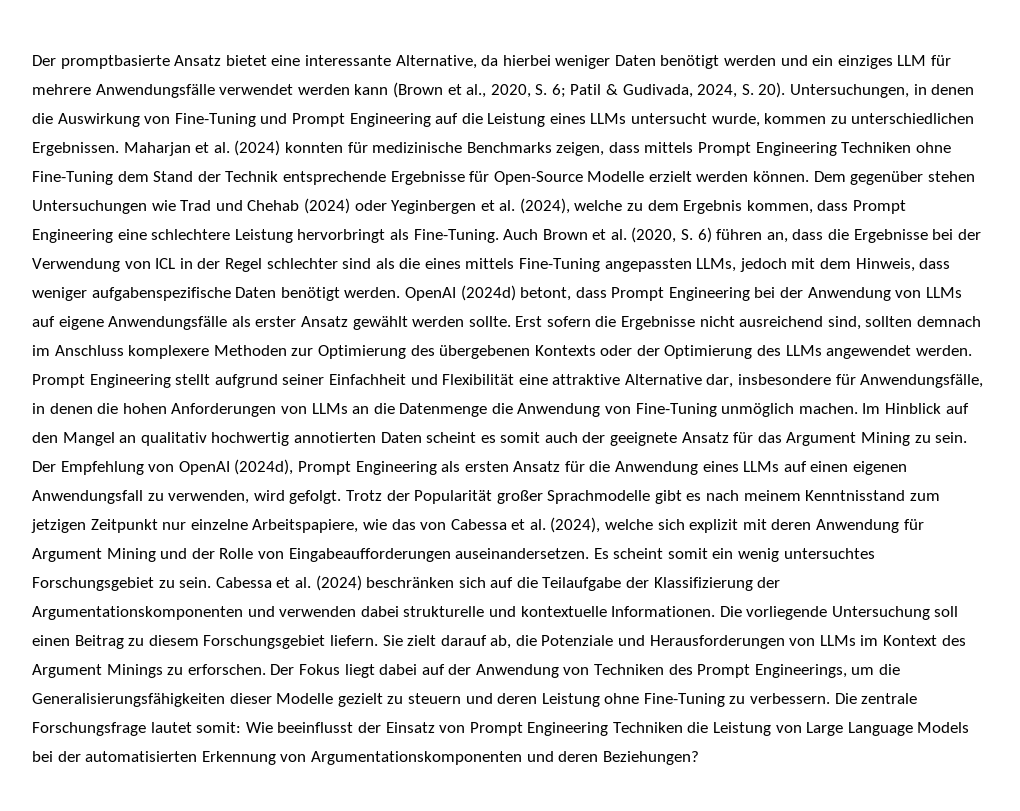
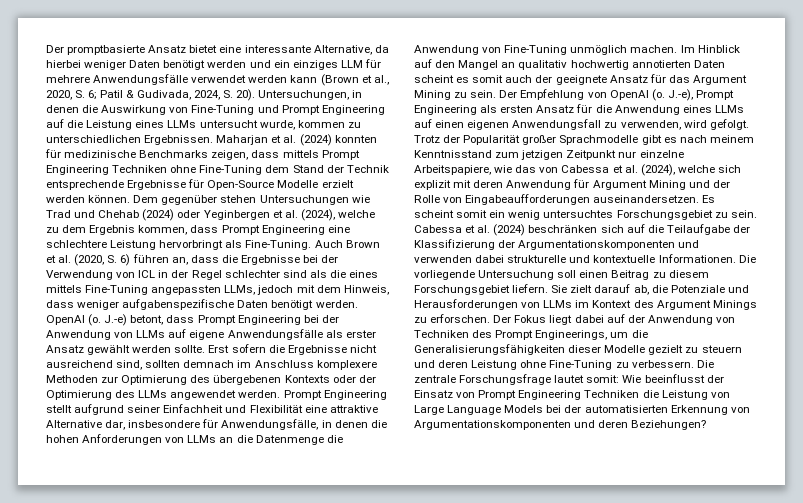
- OpenAI (2024d) betont, dass Prompt Engineering bei der Anwendung von LLMs auf eigene Anwendungsfälle als erster Ansatz gewählt werden sollte.
+ OpenAI (o. J.-e) betont, dass Prompt Engineering bei der Anwendung von LLMs auf eigene Anwendungsfälle als erster Ansatz gewählt werden sollte.
- Der Empfehlung von OpenAI (2024d), Prompt Engineering als ersten Ansatz für die Anwendung eines LLMs auf einen eigenen Anwendungsfall zu verwenden, wird gefolgt.
+ Der Empfehlung von OpenAI (o. J.-e), Prompt Engineering als ersten Ansatz für die Anwendung eines LLMs auf einen eigenen Anwendungsfall zu verwenden, wird gefolgt.

